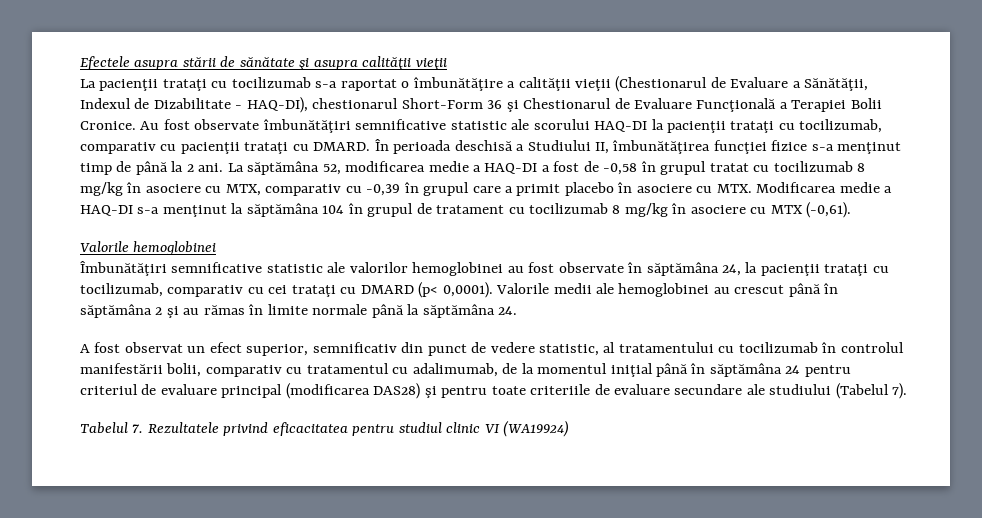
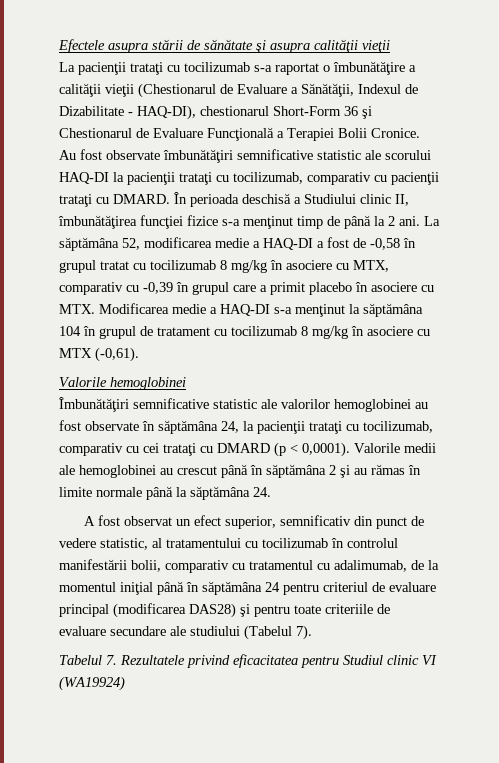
- În perioada deschisă a Studiului II, îmbunătăţirea funcţiei fizice s-a menţinut timp de până la 2 ani.
+ În perioada deschisă a Studiului clinic II, îmbunătăţirea funcţiei fizice s-a menţinut timp de până la 2 ani.
- Îmbunătăţiri semnificative statistic ale valorilor hemoglobinei au fost observate în săptămâna 24, la pacienţii trataţi cu tocilizumab, comparativ cu cei trataţi cu DMARD (p< 0,0001).
+ Îmbunătăţiri semnificative statistic ale valorilor hemoglobinei au fost observate în săptămâna 24, la pacienţii trataţi cu tocilizumab, comparativ cu cei trataţi cu DMARD (p < 0,0001).
- Tabelul 7. Rezultatele privind eficacitatea pentru studiul clinic VI (WA19924)
+ Tabelul 7. Rezultatele privind eficacitatea pentru Studiul clinic VI (WA19924)

